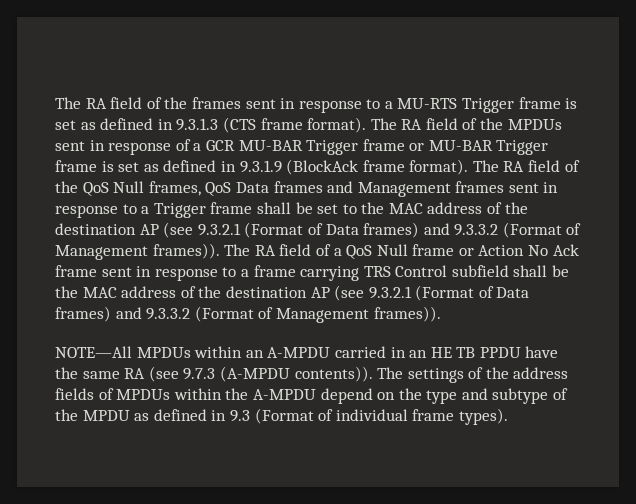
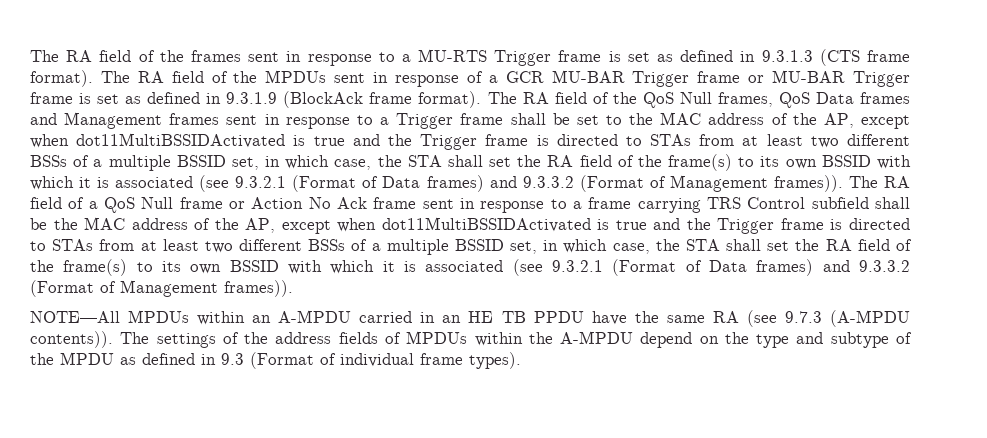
- The RA field of the QoS Null frames, QoS Data frames and Management frames sent in response to a Trigger frame shall be set to the MAC address of the destination AP (see 9.3.2.1 (Format of Data frames) and 9.3.3.2 (Format of Management frames)).
+ The RA field of the QoS Null frames, QoS Data frames and Management frames sent in response to a Trigger frame shall be set to the MAC address of the AP, except when dot11MultiBSSIDActivated is true and the Trigger frame is directed to STAs from at least two different BSSs of a multiple BSSID set, in which case, the STA shall set the RA field of the frame(s) to its own BSSID with which it is associated (see 9.3.2.1 (Format of Data frames) and 9.3.3.2 (Format of Management frames)).
- The RA field of a QoS Null frame or Action No Ack frame sent in response to a frame carrying TRS Control subfield shall be the MAC address of the destination AP (see 9.3.2.1 (Format of Data frames) and 9.3.3.2 (Format of Management frames)).
+ The RA field of a QoS Null frame or Action No Ack frame sent in response to a frame carrying TRS Control subfield shall be the MAC address of the AP, except when dot11MultiBSSIDActivated is true and the Trigger frame is directed to STAs from at least two different BSSs of a multiple BSSID set, in which case, the STA shall set the RA field of the frame(s) to its own BSSID with which it is associated (see 9.3.2.1 (Format of Data frames) and 9.3.3.2 (Format of Management frames)).

